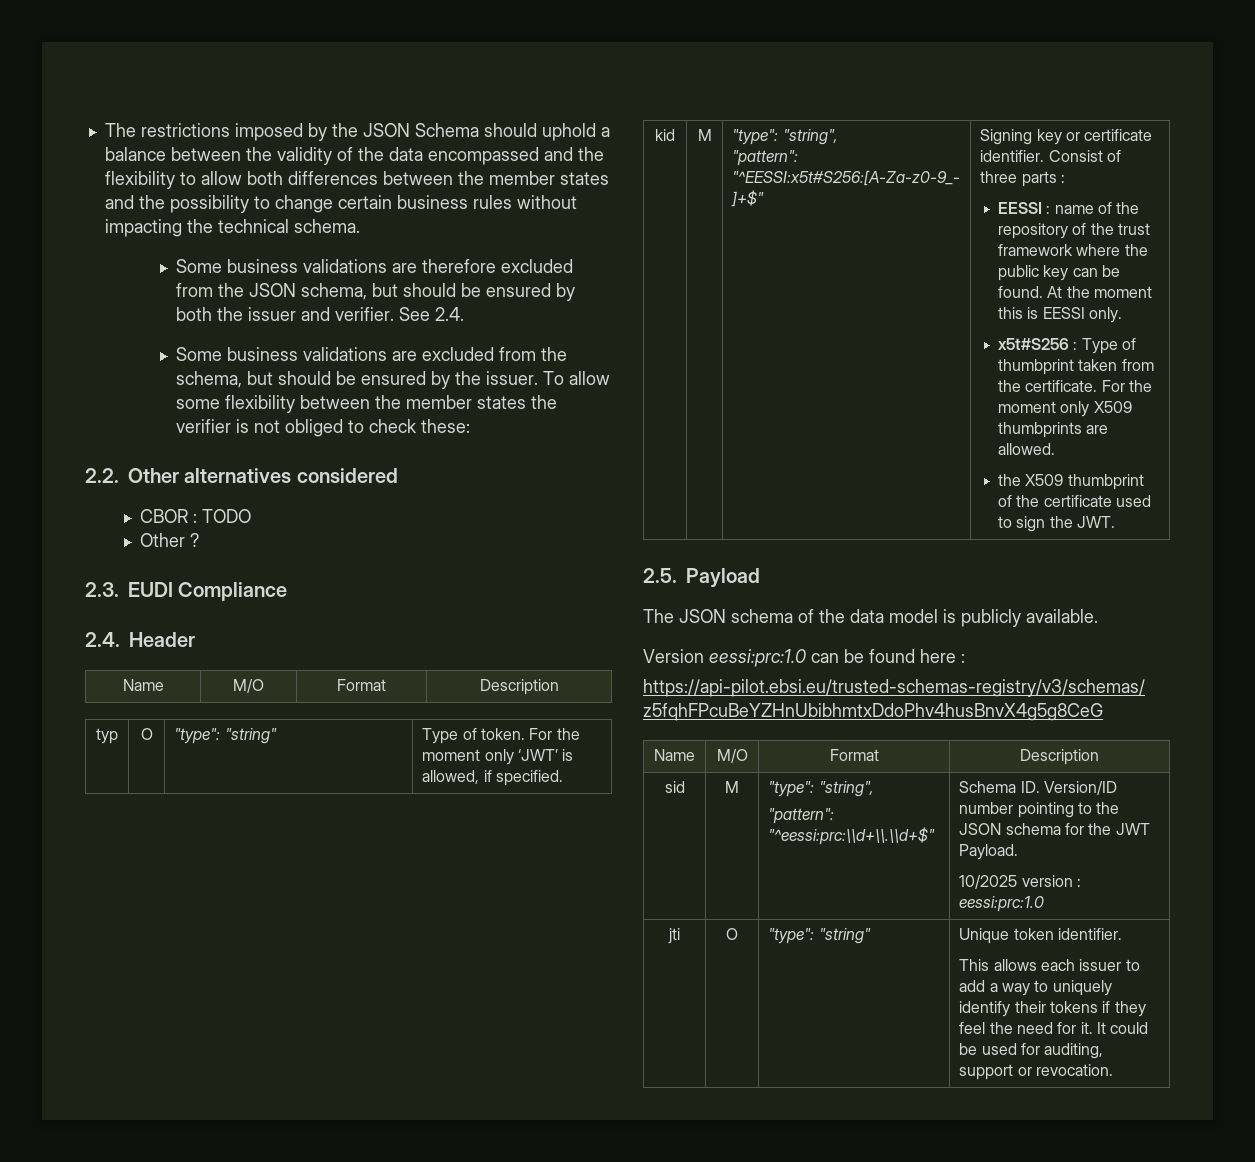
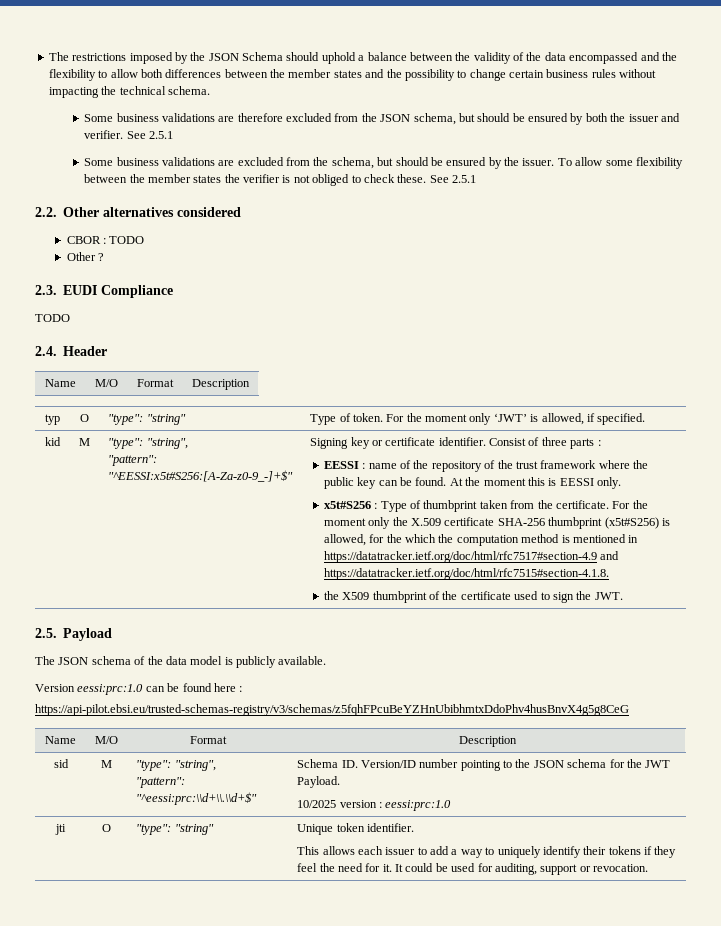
- Some business validations are therefore excluded from the JSON schema, but should be ensured by both the issuer and verifier. See 2.4.
+ Some business validations are therefore excluded from the JSON schema, but should be ensured by both the issuer and verifier. See 2.5.1
- To allow some flexibility between the member states the verifier is not obliged to check these:
+ To allow some flexibility between the member states the verifier is not obliged to check these. See 2.5.1
  2.3. EUDI Compliance
+ TODO
- For the moment only X509 thumbprints are allowed.
+ For the moment only the X.509 certificate SHA-256 thumbprint (x5t#S256) is allowed, for the which the computation method is mentioned in https://datatracker.ietf.org/doc/html/rfc7517#section-4.9 and https://datatracker.ietf.org/doc/html/rfc7515#section-4.1.8.

